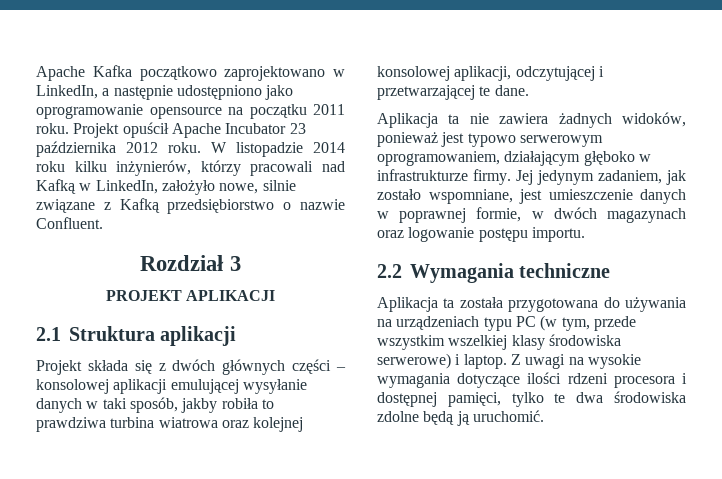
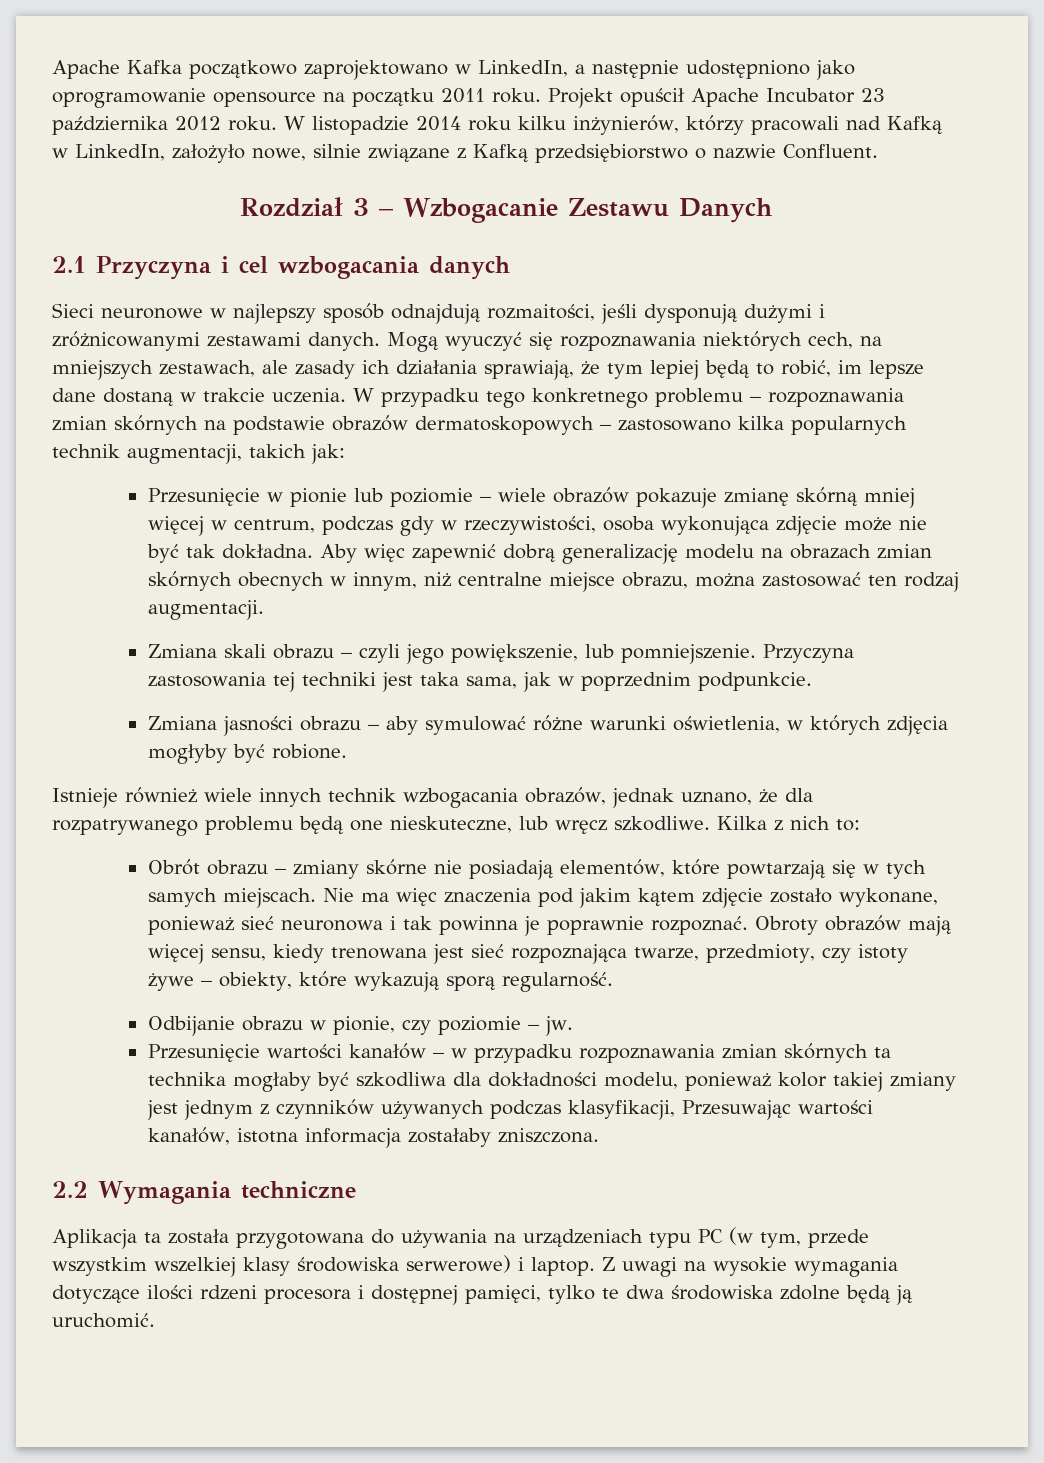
- Rozdział 3
- PROJEKT APLIKACJI
- 2.1 Struktura aplikacji
- Projekt składa się z dwóch głównych części – konsolowej aplikacji emulującej wysyłanie danych w taki sposób, jakby robiła to prawdziwa turbina wiatrowa oraz kolejnej konsolowej aplikacji, odczytującej i przetwarzającej te dane.
- Aplikacja ta nie zawiera żadnych widoków, ponieważ jest typowo serwerowym oprogramowaniem, działającym głęboko w infrastrukturze firmy. Jej jedynym zadaniem, jak zostało wspomniane, jest umieszczenie danych w poprawnej formie, w dwóch magazynach oraz logowanie postępu importu.
+ Rozdział 3 – Wzbogacanie Zestawu Danych
+ 2.1 Przyczyna i cel wzbogacania danych
+ Sieci neuronowe w najlepszy sposób odnajdują rozmaitości, jeśli dysponują dużymi i zróżnicowanymi zestawami danych. Mogą wyuczyć się rozpoznawania niektórych cech, na mniejszych zestawach, ale zasady ich działania sprawiają, że tym lepiej będą to robić, im lepsze dane dostaną w trakcie uczenia. W przypadku tego konkretnego problemu – rozpoznawania zmian skórnych na podstawie obrazów dermatoskopowych – zastosowano kilka popularnych technik augmentacji, takich jak:
+ Przesunięcie w pionie lub poziomie – wiele obrazów pokazuje zmianę skórną mniej więcej w centrum, podczas gdy w rzeczywistości, osoba wykonująca zdjęcie może nie być tak dokładna. Aby więc zapewnić dobrą generalizację modelu na obrazach zmian skórnych obecnych w innym, niż centralne miejsce obrazu, można zastosować ten rodzaj augmentacji.
+ Zmiana skali obrazu – czyli jego powiększenie, lub pomniejszenie. Przyczyna zastosowania tej techniki jest taka sama, jak w poprzednim podpunkcie.
+ Zmiana jasności obrazu – aby symulować różne warunki oświetlenia, w których zdjęcia mogłyby być robione.
+ Istnieje również wiele innych technik wzbogacania obrazów, jednak uznano, że dla rozpatrywanego problemu będą one nieskuteczne, lub wręcz szkodliwe. Kilka z nich to:
+ Obrót obrazu – zmiany skórne nie posiadają elementów, które powtarzają się w tych samych miejscach. Nie ma więc znaczenia pod jakim kątem zdjęcie zostało wykonane, ponieważ sieć neuronowa i tak powinna je poprawnie rozpoznać. Obroty obrazów mają więcej sensu, kiedy trenowana jest sieć rozpoznająca twarze, przedmioty, czy istoty żywe – obiekty, które wykazują sporą regularność.
+ Odbijanie obrazu w pionie, czy poziomie – jw.
+ Przesunięcie wartości kanałów – w przypadku rozpoznawania zmian skórnych ta technika mogłaby być szkodliwa dla dokładności modelu, ponieważ kolor takiej zmiany jest jednym z czynników używanych podczas klasyfikacji, Przesuwając wartości kanałów, istotna informacja zostałaby zniszczona.

